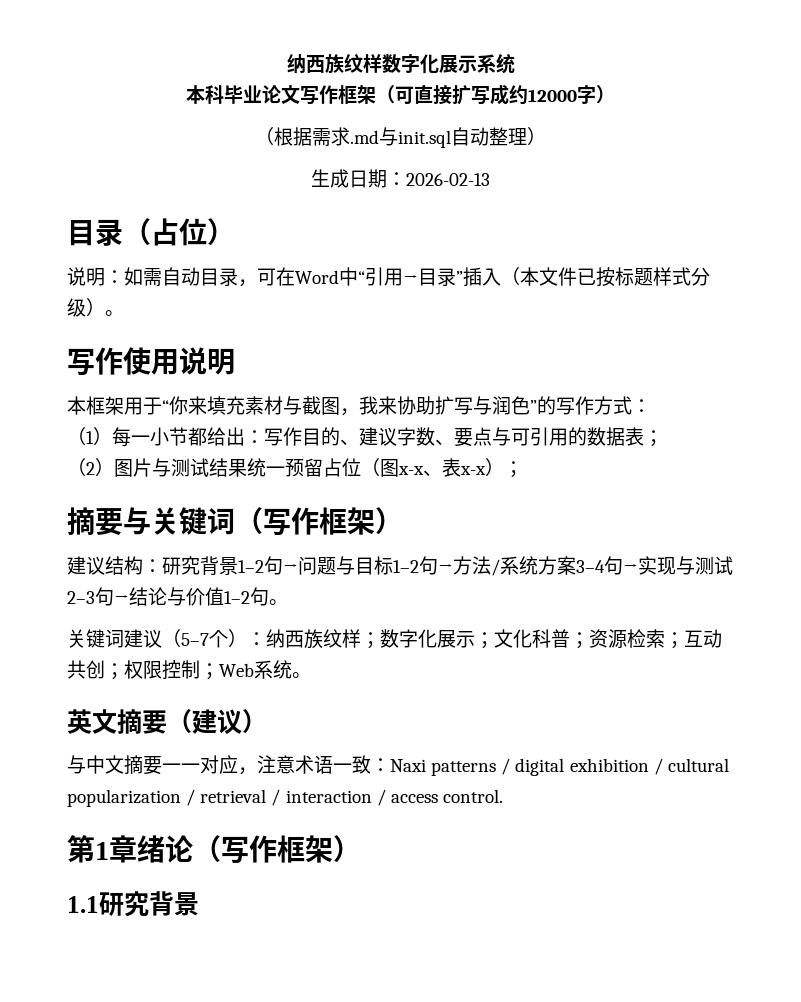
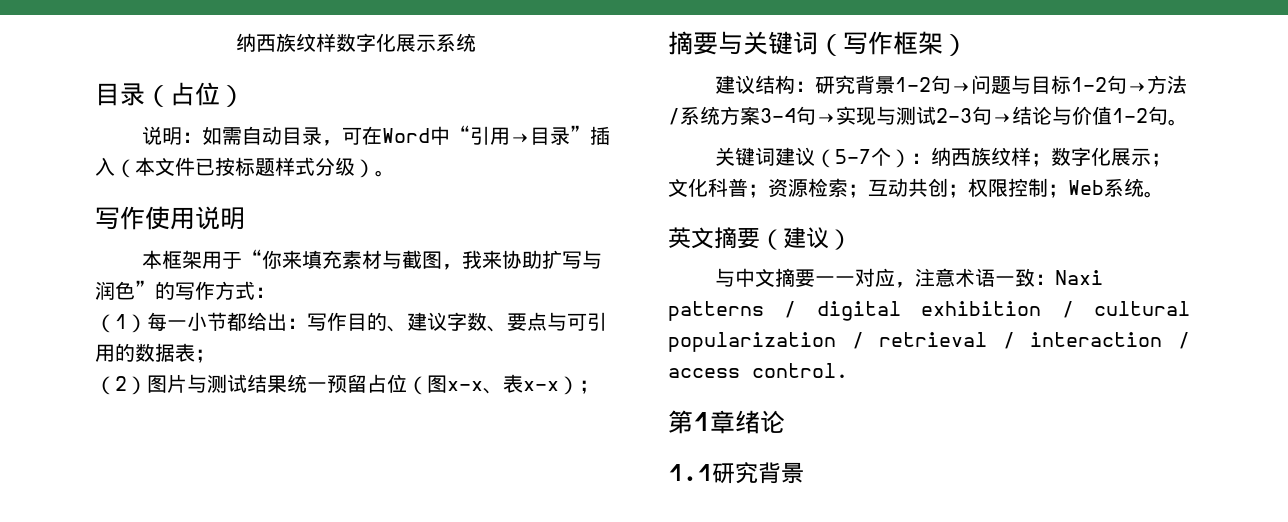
- 本科毕业论文写作框架（可直接扩写成约12000字）
- （根据需求.md与init.sql自动整理）
- 生成日期：2026-02-13
- 第1章绪论（写作框架）
+ 第1章绪论

